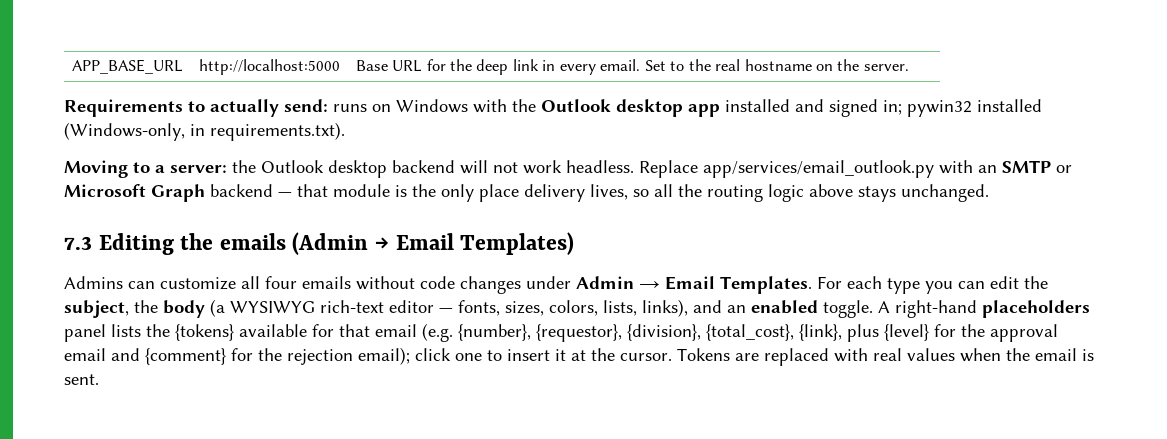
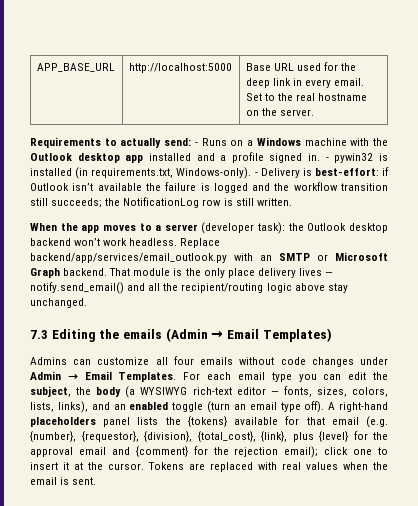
- APP_BASE_URL | http://localhost:5000 | Base URL for the deep link in every email. Set to the real hostname on the server.
+ APP_BASE_URL | http://localhost:5000 | Base URL used for the deep link in every email. Set to the real hostname on the server.
- Requirements to actually send: runs on Windows with the Outlook desktop app installed and signed in; pywin32 installed (Windows-only, in requirements.txt).
- Moving to a server: the Outlook desktop backend will not work headless.
+ Requirements to actually send: - Runs on a Windows machine with the Outlook desktop app installed and a profile signed in. - pywin32 is installed (in requirements.txt, Windows-only). - Delivery is best-effort: if Outlook isn’t available the failure is logged and the workflow transition still succeeds; the NotificationLog row is still written.
+ When the app moves to a server (developer task): the Outlook desktop backend won’t work headless.
- Replace app/services/email_outlook.py with an SMTP or Microsoft Graph backend — that module is the only place delivery lives, so all the routing logic above stays unchanged.
+ Replace backend/app/services/email_outlook.py with an SMTP or Microsoft Graph backend. That module is the only place delivery lives — notify.send_email() and all the recipient/routing logic above stay unchanged.
- For each type you can edit the subject, the body (a WYSIWYG rich-text editor — fonts, sizes, colors, lists, links), and an enabled toggle.
+ For each email type you can edit the subject, the body (a WYSIWYG rich-text editor — fonts, sizes, colors, lists, links), and an enabled toggle (turn an email type off).

